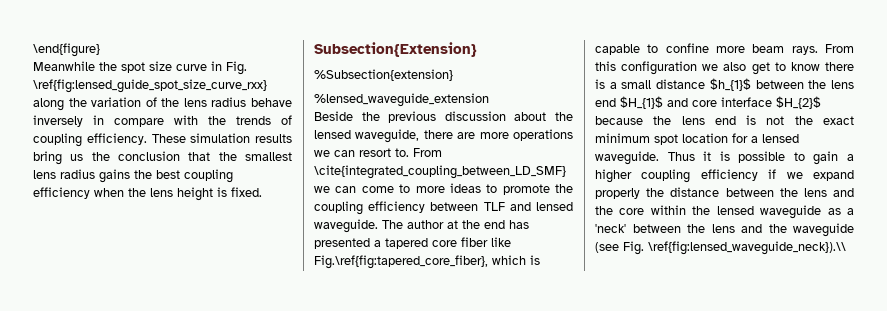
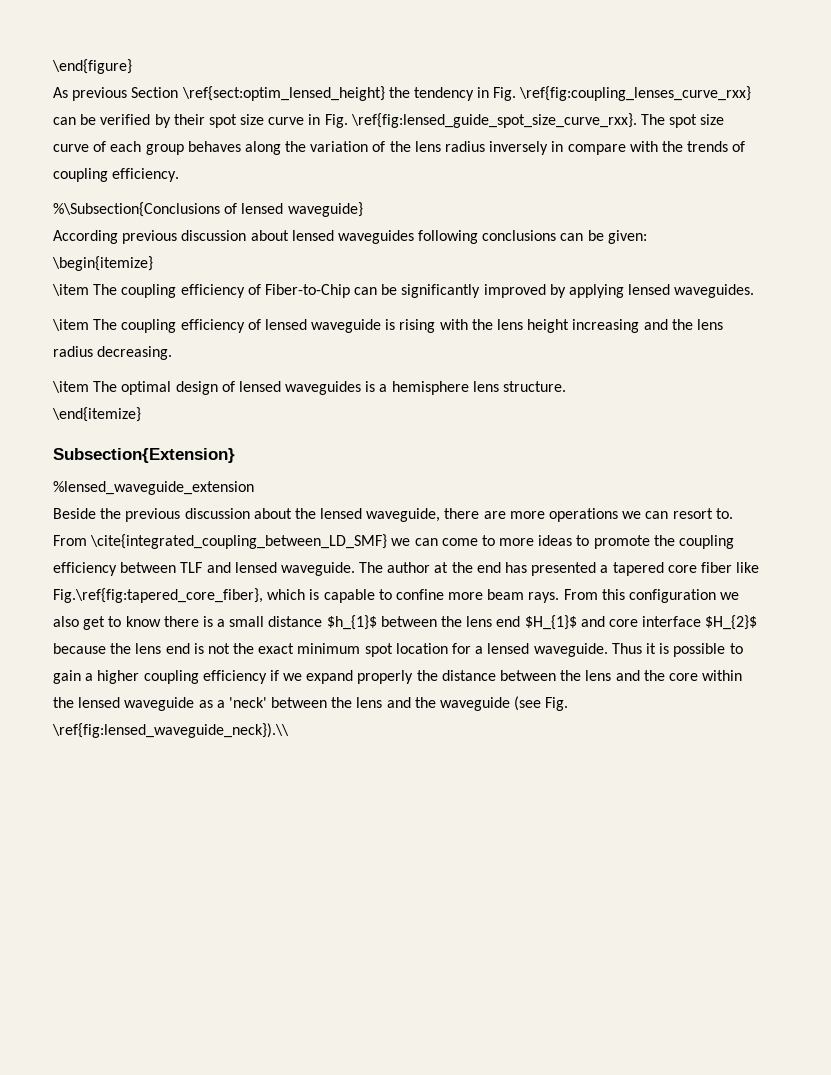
- Meanwhile the spot size curve in Fig. \ref{fig:lensed_guide_spot_size_curve_rxx} along the variation of the lens radius behave inversely in compare with the trends of coupling efficiency. These simulation results bring us the conclusion that the smallest lens radius gains the best coupling efficiency when the lens height is fixed.
+ As previous Section \ref{sect:optim_lensed_height} the tendency in Fig. \ref{fig:coupling_lenses_curve_rxx} can be verified by their spot size curve in Fig. \ref{fig:lensed_guide_spot_size_curve_rxx}. The spot size curve of each group behaves along the variation of the lens radius inversely in compare with the trends of coupling efficiency.
+ %\Subsection{Conclusions of lensed waveguide}
+ According previous discussion about lensed waveguides following conclusions can be given:
+ \begin{itemize}
+ \item The coupling efficiency of Fiber-to-Chip can be significantly improved by applying lensed waveguides.
+ \item The coupling efficiency of lensed waveguide is rising with the lens height increasing and the lens radius decreasing.
+ \item The optimal design of lensed waveguides is a hemisphere lens structure.
+ \end{itemize}
- %Subsection{extension}

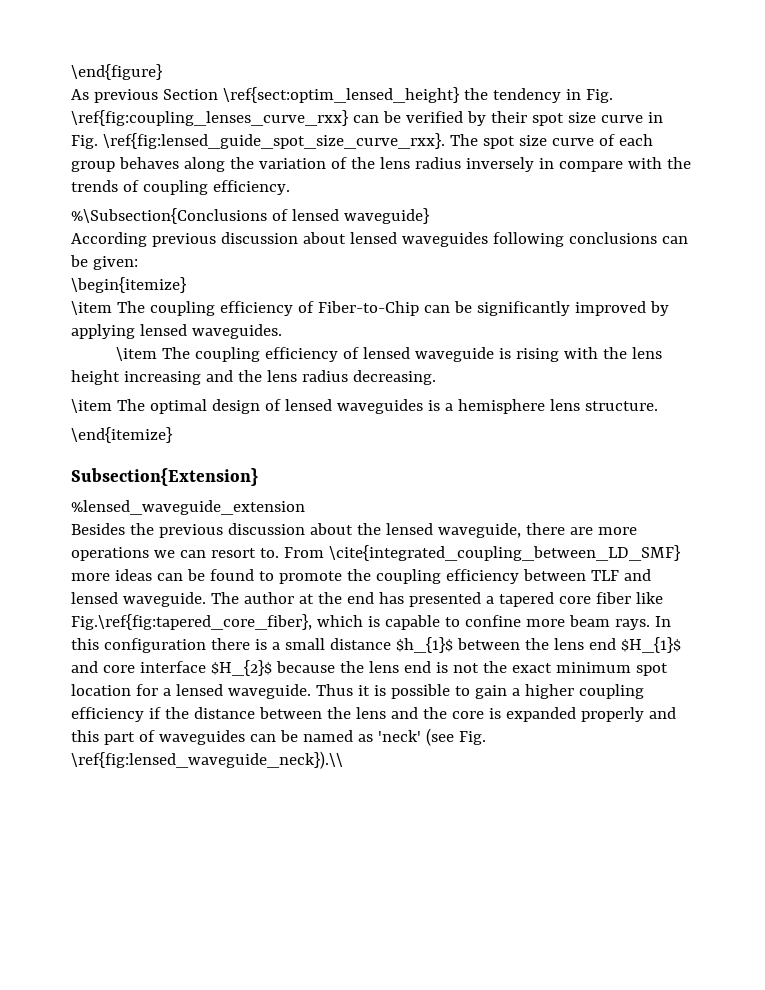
- Beside the previous discussion about the lensed waveguide, there are more operations we can resort to.
+ Besides the previous discussion about the lensed waveguide, there are more operations we can resort to.
- From \cite{integrated_coupling_between_LD_SMF} we can come to more ideas to promote the coupling efficiency between TLF and lensed waveguide.
+ From \cite{integrated_coupling_between_LD_SMF} more ideas can be found to promote the coupling efficiency between TLF and lensed waveguide.
- From this configuration we also get to know there is a small distance $h_{1}$ between the lens end $H_{1}$ and core interface $H_{2}$ because the lens end is not the exact minimum spot location for a lensed waveguide.
+ In this configuration there is a small distance $h_{1}$ between the lens end $H_{1}$ and core interface $H_{2}$ because the lens end is not the exact minimum spot location for a lensed waveguide.
- Thus it is possible to gain a higher coupling efficiency if we expand properly the distance between the lens and the core within the lensed waveguide as a 'neck' between the lens and the waveguide (see Fig. \ref{fig:lensed_waveguide_neck}).\\
+ Thus it is possible to gain a higher coupling efficiency if the distance between the lens and the core is expanded properly and this part of waveguides can be named as 'neck' (see Fig. \ref{fig:lensed_waveguide_neck}).\\

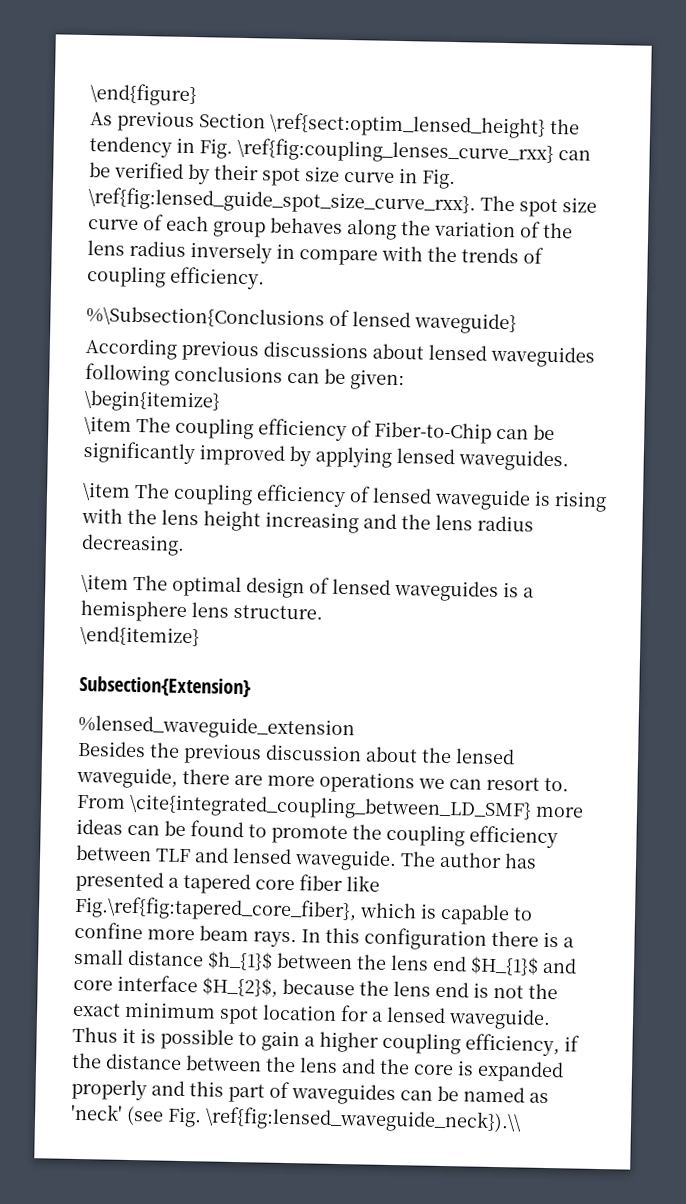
- According previous discussion about lensed waveguides following conclusions can be given:
+ According previous discussions about lensed waveguides following conclusions can be given:
- The author at the end has presented a tapered core fiber like Fig.\ref{fig:tapered_core_fiber}, which is capable to confine more beam rays.
+ The author has presented a tapered core fiber like Fig.\ref{fig:tapered_core_fiber}, which is capable to confine more beam rays.
- In this configuration there is a small distance $h_{1}$ between the lens end $H_{1}$ and core interface $H_{2}$ because the lens end is not the exact minimum spot location for a lensed waveguide.
+ In this configuration there is a small distance $h_{1}$ between the lens end $H_{1}$ and core interface $H_{2}$, because the lens end is not the exact minimum spot location for a lensed waveguide.
- Thus it is possible to gain a higher coupling efficiency if the distance between the lens and the core is expanded properly and this part of waveguides can be named as 'neck' (see Fig. \ref{fig:lensed_waveguide_neck}).\\
+ Thus it is possible to gain a higher coupling efficiency, if the distance between the lens and the core is expanded properly and this part of waveguides can be named as 'neck' (see Fig. \ref{fig:lensed_waveguide_neck}).\\

